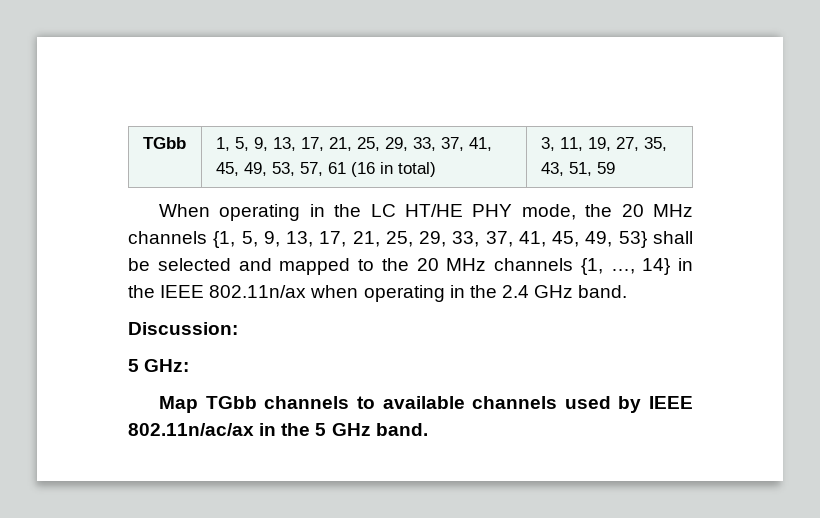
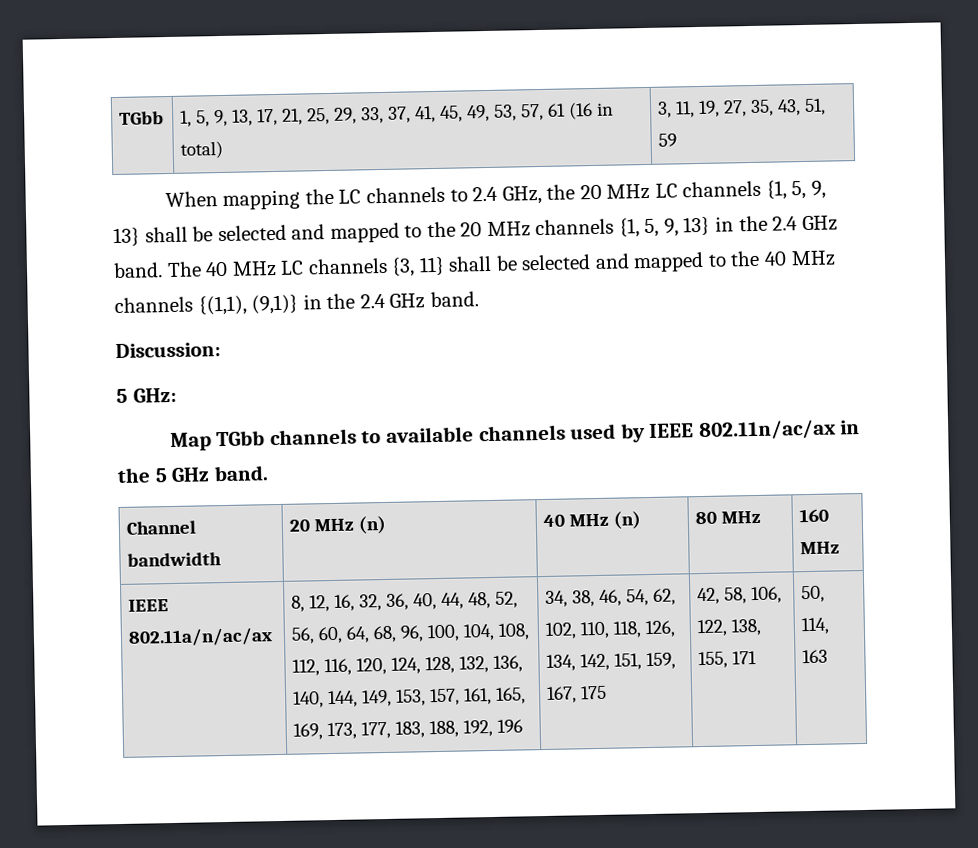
- When operating in the LC HT/HE PHY mode, the 20 MHz channels {1, 5, 9, 13, 17, 21, 25, 29, 33, 37, 41, 45, 49, 53} shall be selected and mapped to the 20 MHz channels {1, …, 14} in the IEEE 802.11n/ax when operating in the 2.4 GHz band.
+ When mapping the LC channels to 2.4 GHz, the 20 MHz LC channels {1, 5, 9, 13} shall be selected and mapped to the 20 MHz channels {1, 5, 9, 13} in the 2.4 GHz band. The 40 MHz LC channels {3, 11} shall be selected and mapped to the 40 MHz channels {(1,1), (9,1)} in the 2.4 GHz band.
+ Channel bandwidth | 20 MHz (n) | 40 MHz (n) | 80 MHz | 160 MHz
+ IEEE 802.11a/n/ac/ax | 8, 12, 16, 32, 36, 40, 44, 48, 52, 56, 60, 64, 68, 96, 100, 104, 108, 112, 116, 120, 124, 128, 132, 136, 140, 144, 149, 153, 157, 161, 165, 169, 173, 177, 183, 188, 192, 196 | 34, 38, 46, 54, 62, 102, 110, 118, 126, 134, 142, 151, 159, 167, 175 | 42, 58, 106, 122, 138, 155, 171 | 50, 114, 163

